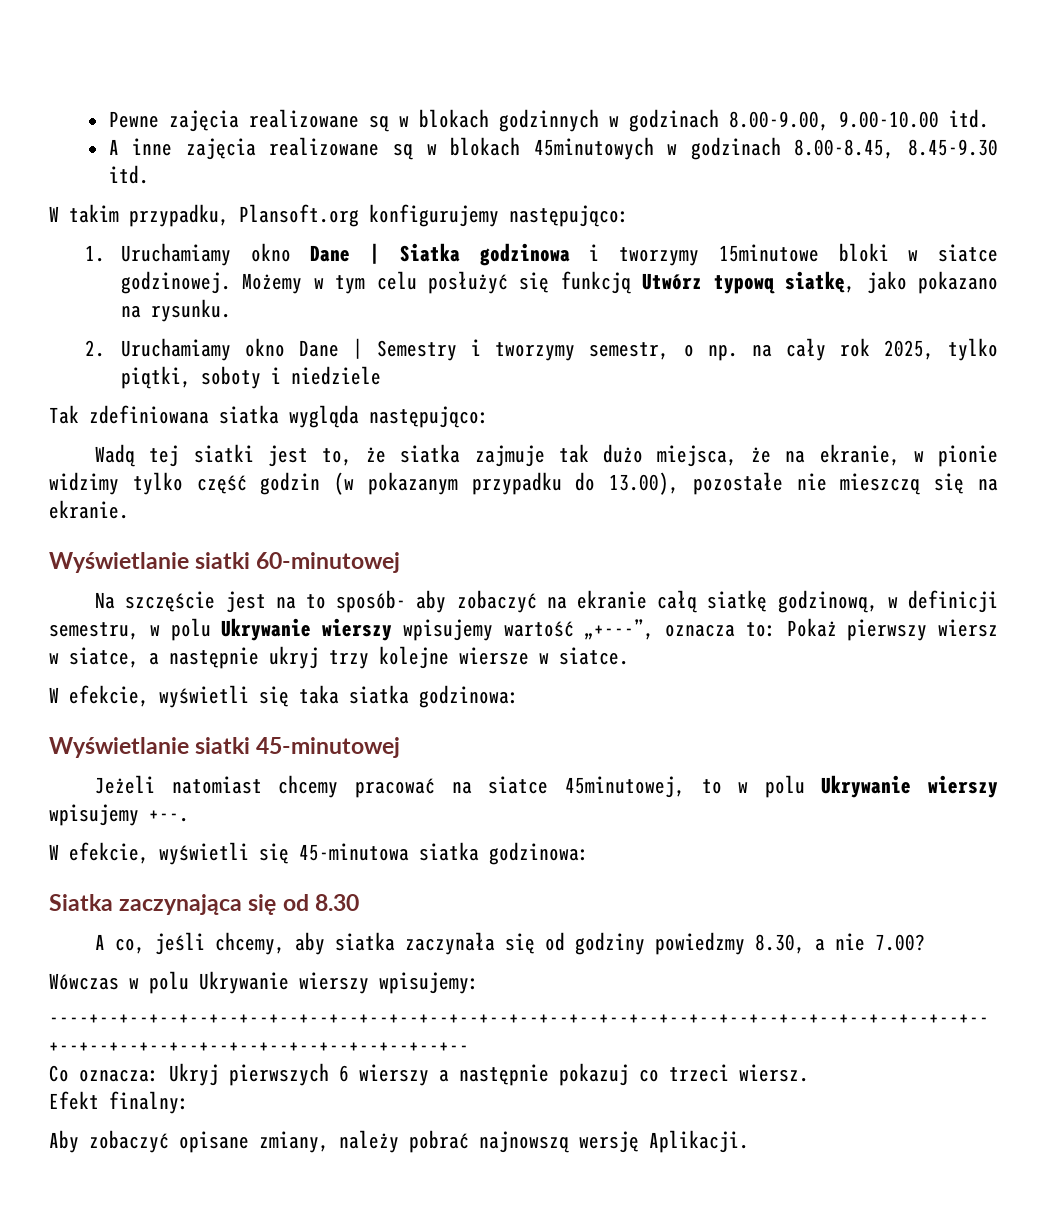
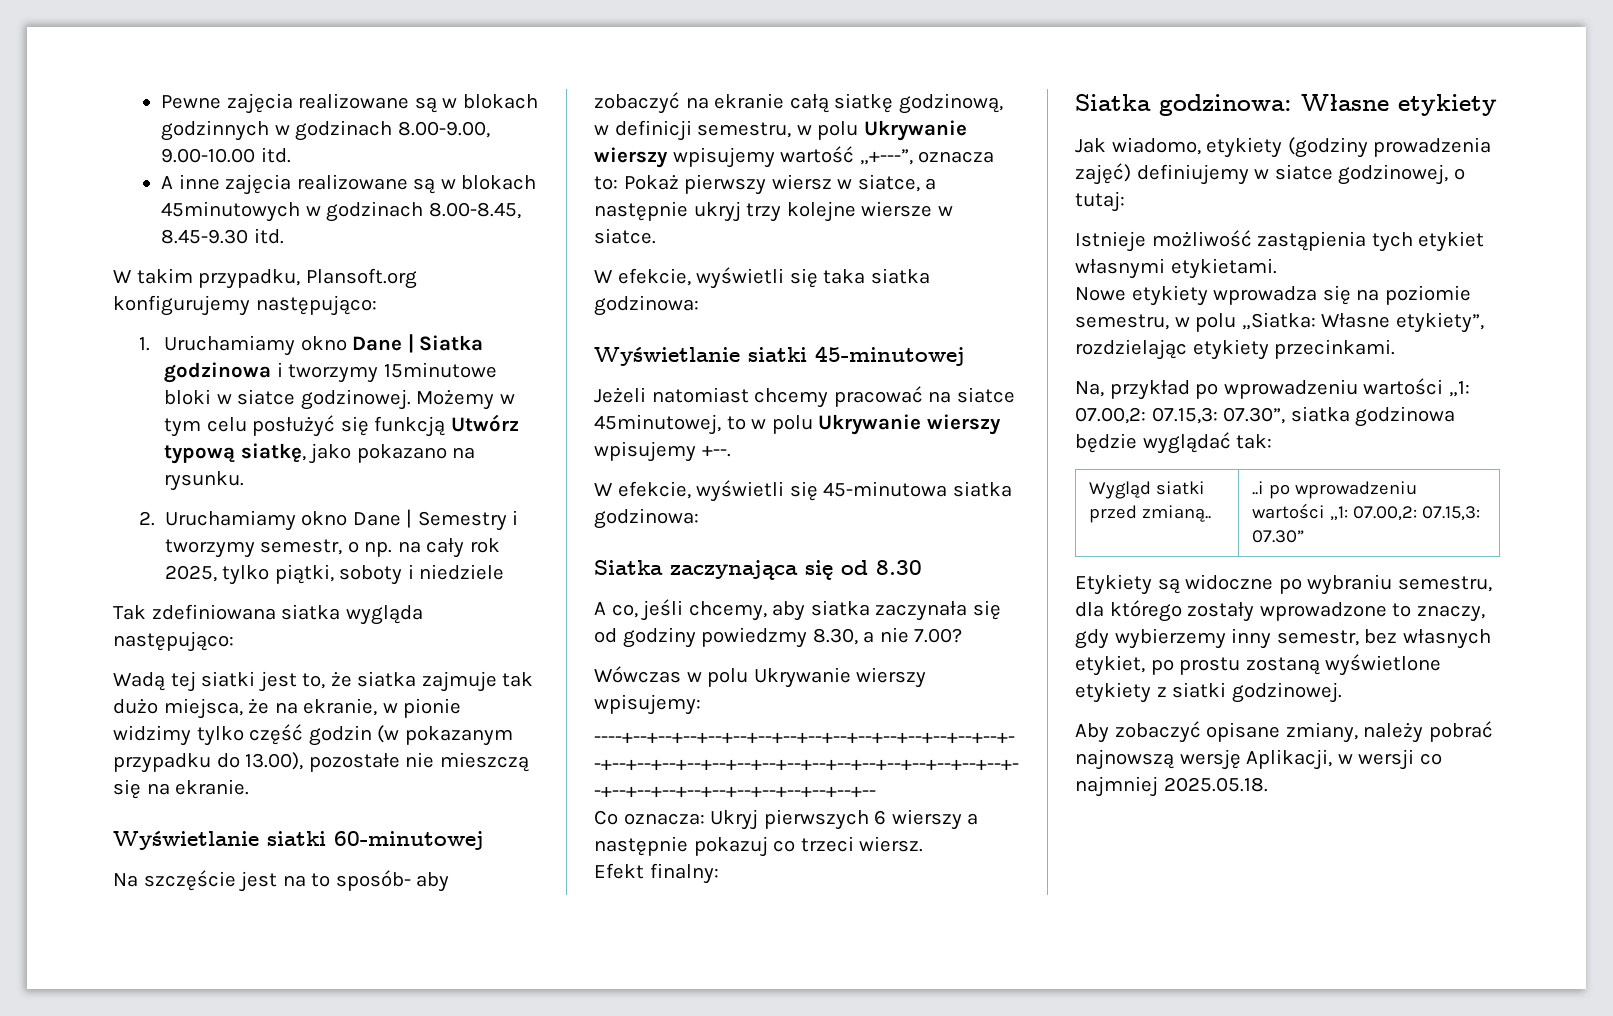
+ Siatka godzinowa: Własne etykiety
+ Jak wiadomo, etykiety (godziny prowadzenia zajęć) definiujemy w siatce godzinowej, o tutaj:
+ Istnieje możliwość zastąpienia tych etykiet własnymi etykietami.
+ Nowe etykiety wprowadza się na poziomie semestru, w polu „Siatka: Własne etykiety”, rozdzielając etykiety przecinkami.
+ Na, przykład po wprowadzeniu wartości „1: 07.00,2: 07.15,3: 07.30”, siatka godzinowa będzie wyglądać tak:
+ Wygląd siatki przed zmianą.. | ..i po wprowadzeniu wartości „1: 07.00,2: 07.15,3: 07.30”
+ Etykiety są widoczne po wybraniu semestru, dla którego zostały wprowadzone to znaczy, gdy wybierzemy inny semestr, bez własnych etykiet, po prostu zostaną wyświetlone etykiety z siatki godzinowej.
- Aby zobaczyć opisane zmiany, należy pobrać najnowszą wersję Aplikacji.
+ Aby zobaczyć opisane zmiany, należy pobrać najnowszą wersję Aplikacji, w wersji co najmniej 2025.05.18.

